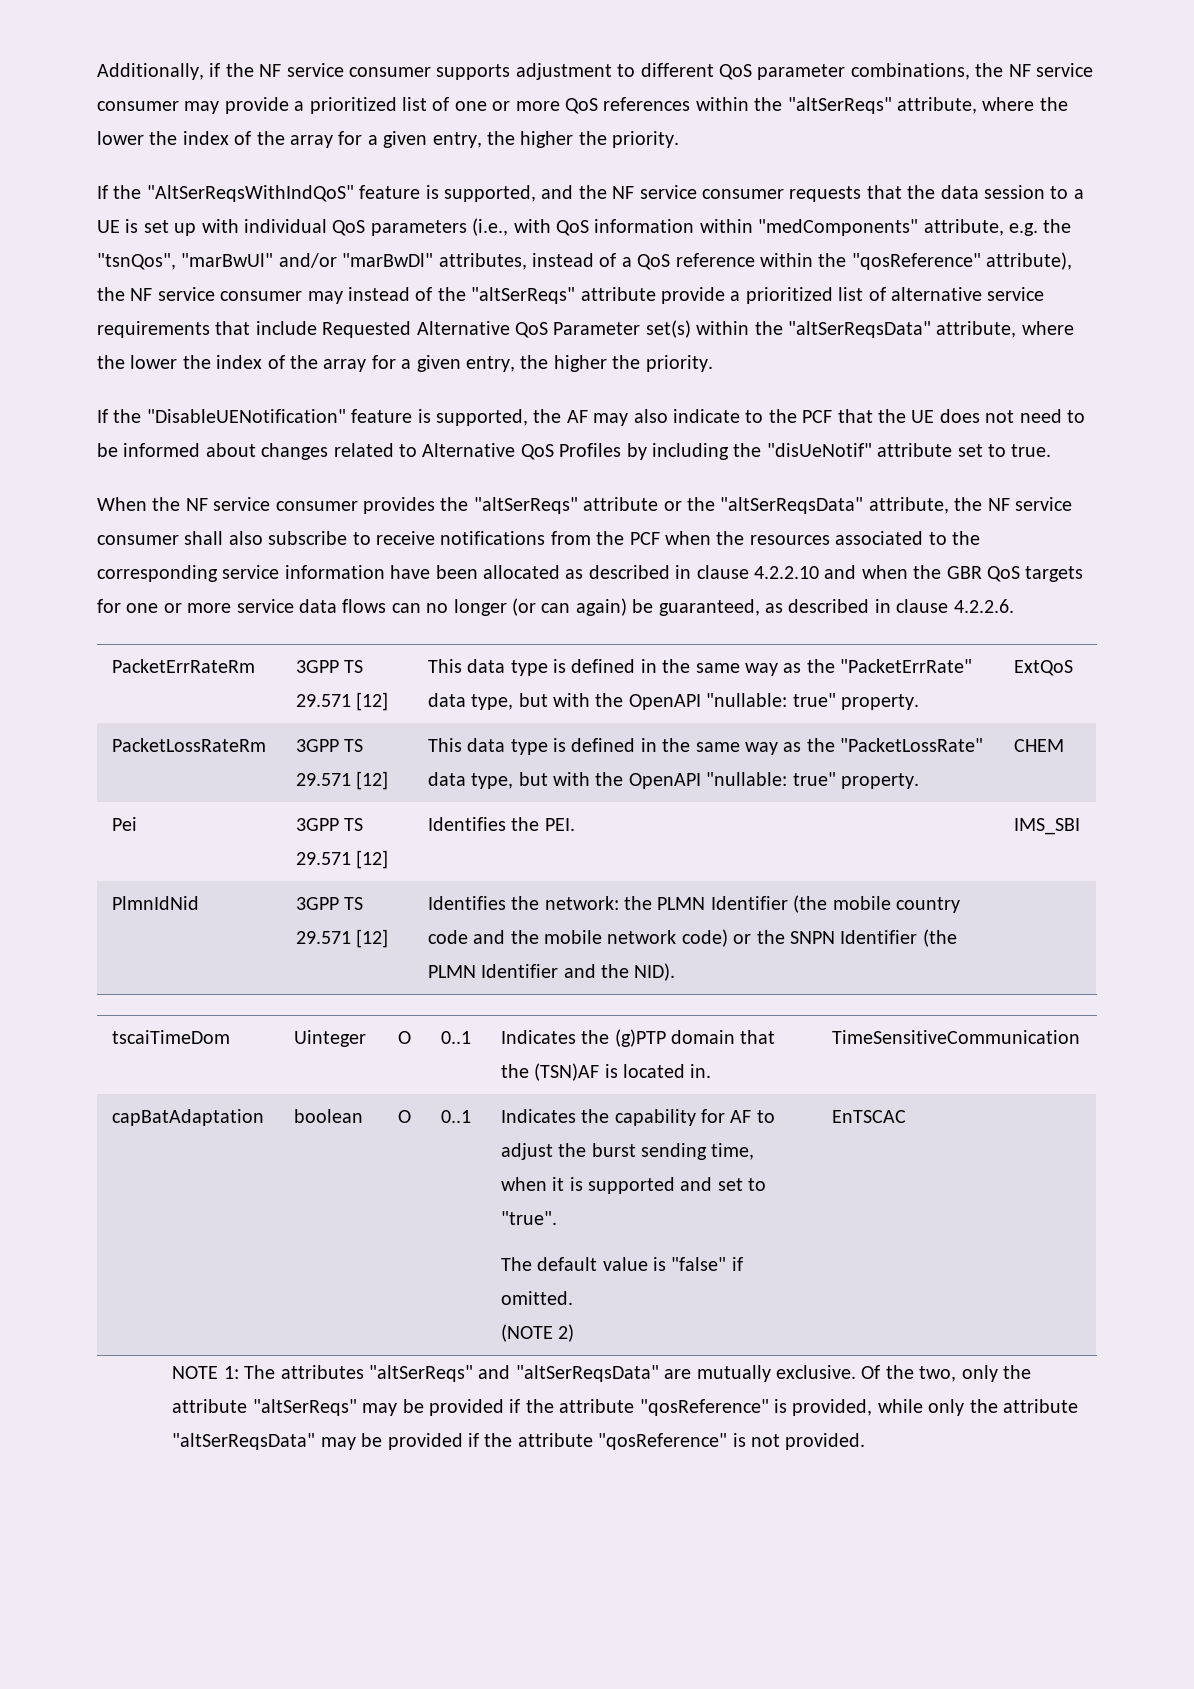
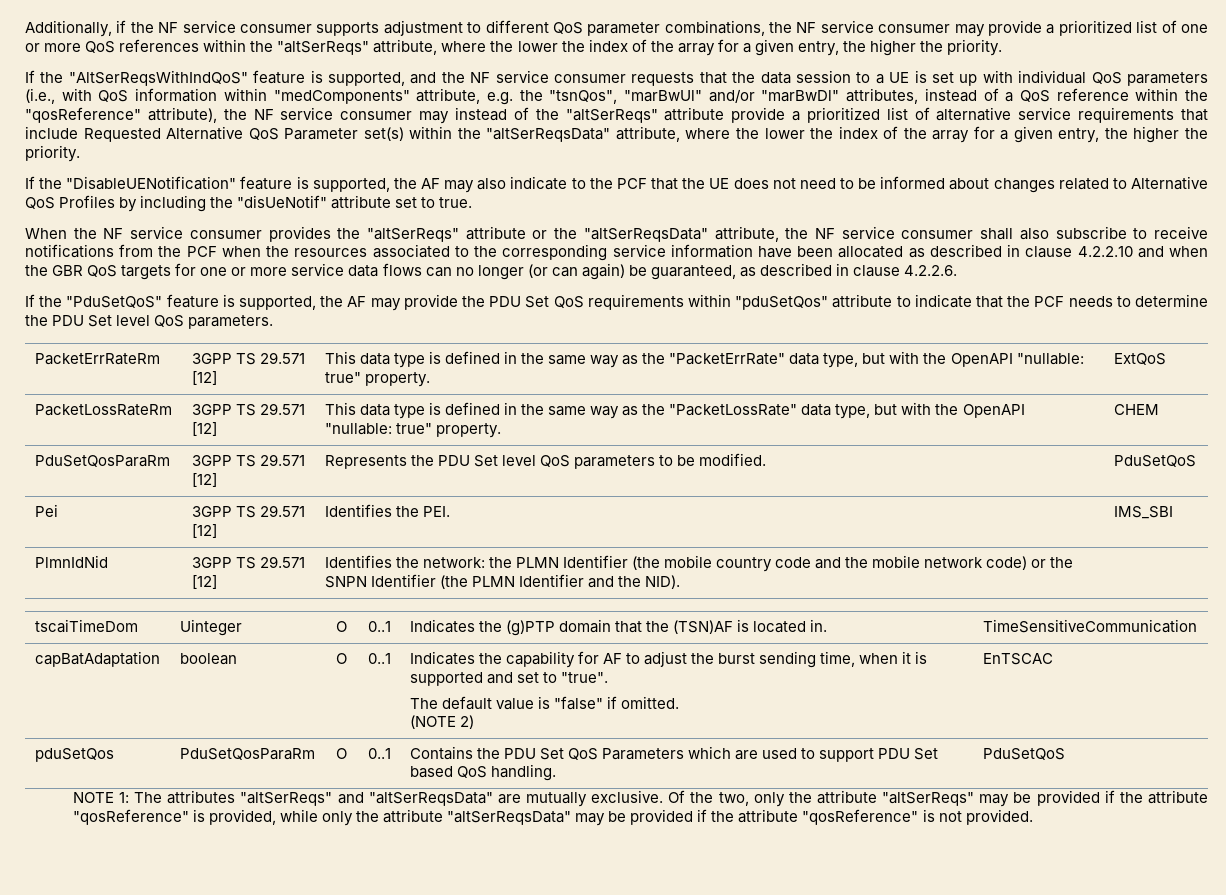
+ If the "PduSetQoS" feature is supported, the AF may provide the PDU Set QoS requirements within "pduSetQos" attribute to indicate that the PCF needs to determine the PDU Set level QoS parameters.
+ PduSetQosParaRm | 3GPP TS 29.571 [12] | Represents the PDU Set level QoS parameters to be modified. | PduSetQoS
+ pduSetQos | PduSetQosParaRm | O | 0..1 | Contains the PDU Set QoS Parameters which are used to support PDU Set based QoS handling. | PduSetQoS

